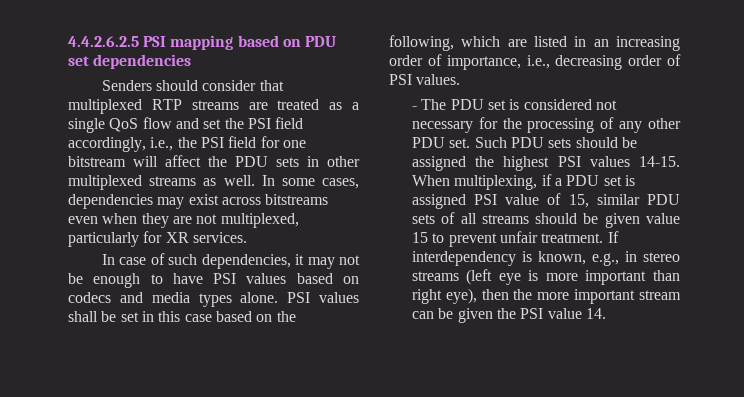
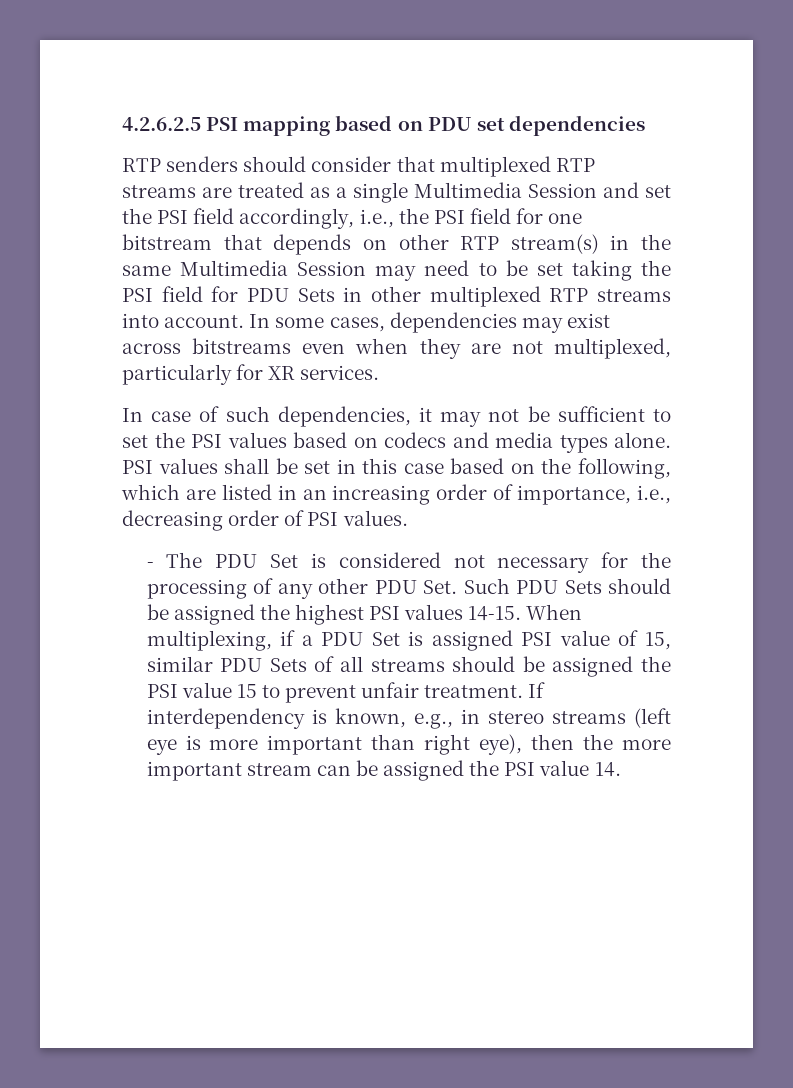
- 4.4.2.6.2.5 PSI mapping based on PDU set dependencies
+ 4.2.6.2.5 PSI mapping based on PDU set dependencies
- Senders should consider that multiplexed RTP streams are treated as a single QoS flow and set the PSI field accordingly, i.e., the PSI field for one bitstream will affect the PDU sets in other multiplexed streams as well.
+ RTP senders should consider that multiplexed RTP streams are treated as a single Multimedia Session and set the PSI field accordingly, i.e., the PSI field for one bitstream that depends on other RTP stream(s) in the same Multimedia Session may need to be set taking the PSI field for PDU Sets in other multiplexed RTP streams into account.
- In case of such dependencies, it may not be enough to have PSI values based on codecs and media types alone.
+ In case of such dependencies, it may not be sufficient to set the PSI values based on codecs and media types alone.
- - The PDU set is considered not necessary for the processing of any other PDU set. Such PDU sets should be assigned the highest PSI values 14-15.
+ - The PDU Set is considered not necessary for the processing of any other PDU Set. Such PDU Sets should be assigned the highest PSI values 14-15.
- When multiplexing, if a PDU set is assigned PSI value of 15, similar PDU sets of all streams should be given value 15 to prevent unfair treatment.
+ When multiplexing, if a PDU Set is assigned PSI value of 15, similar PDU Sets of all streams should be assigned the PSI value 15 to prevent unfair treatment.
- If interdependency is known, e.g., in stereo streams (left eye is more important than right eye), then the more important stream can be given the PSI value 14.
+ If interdependency is known, e.g., in stereo streams (left eye is more important than right eye), then the more important stream can be assigned the PSI value 14.

